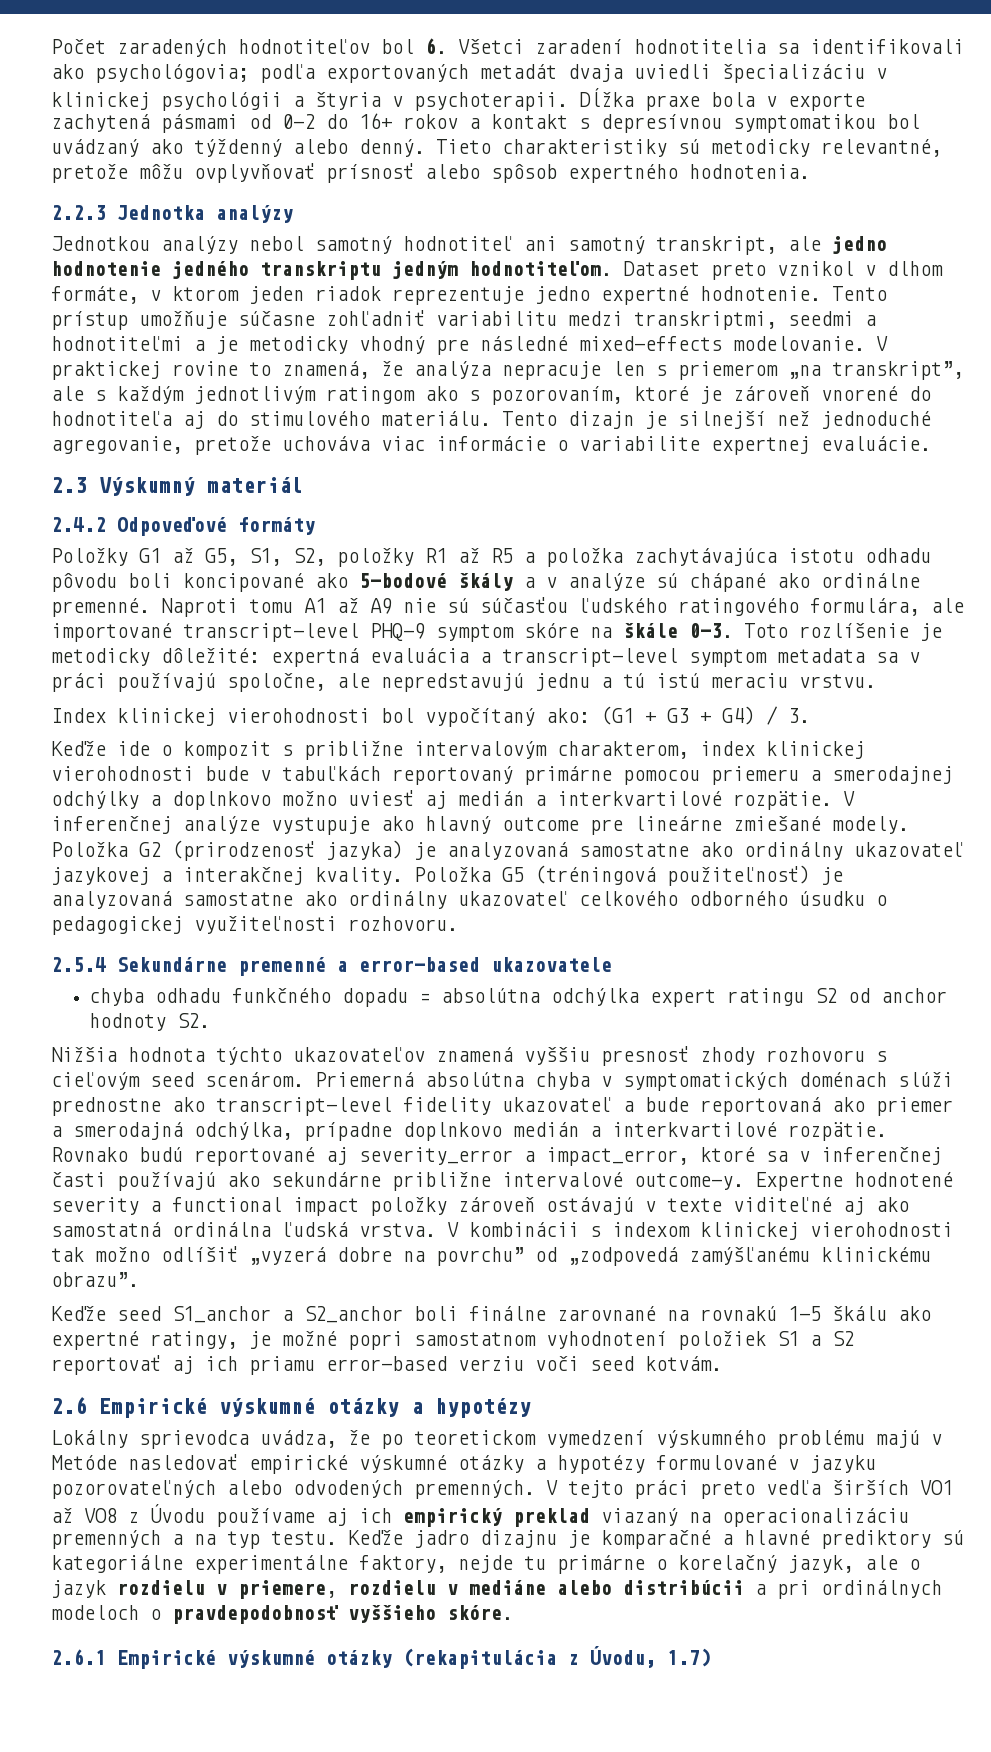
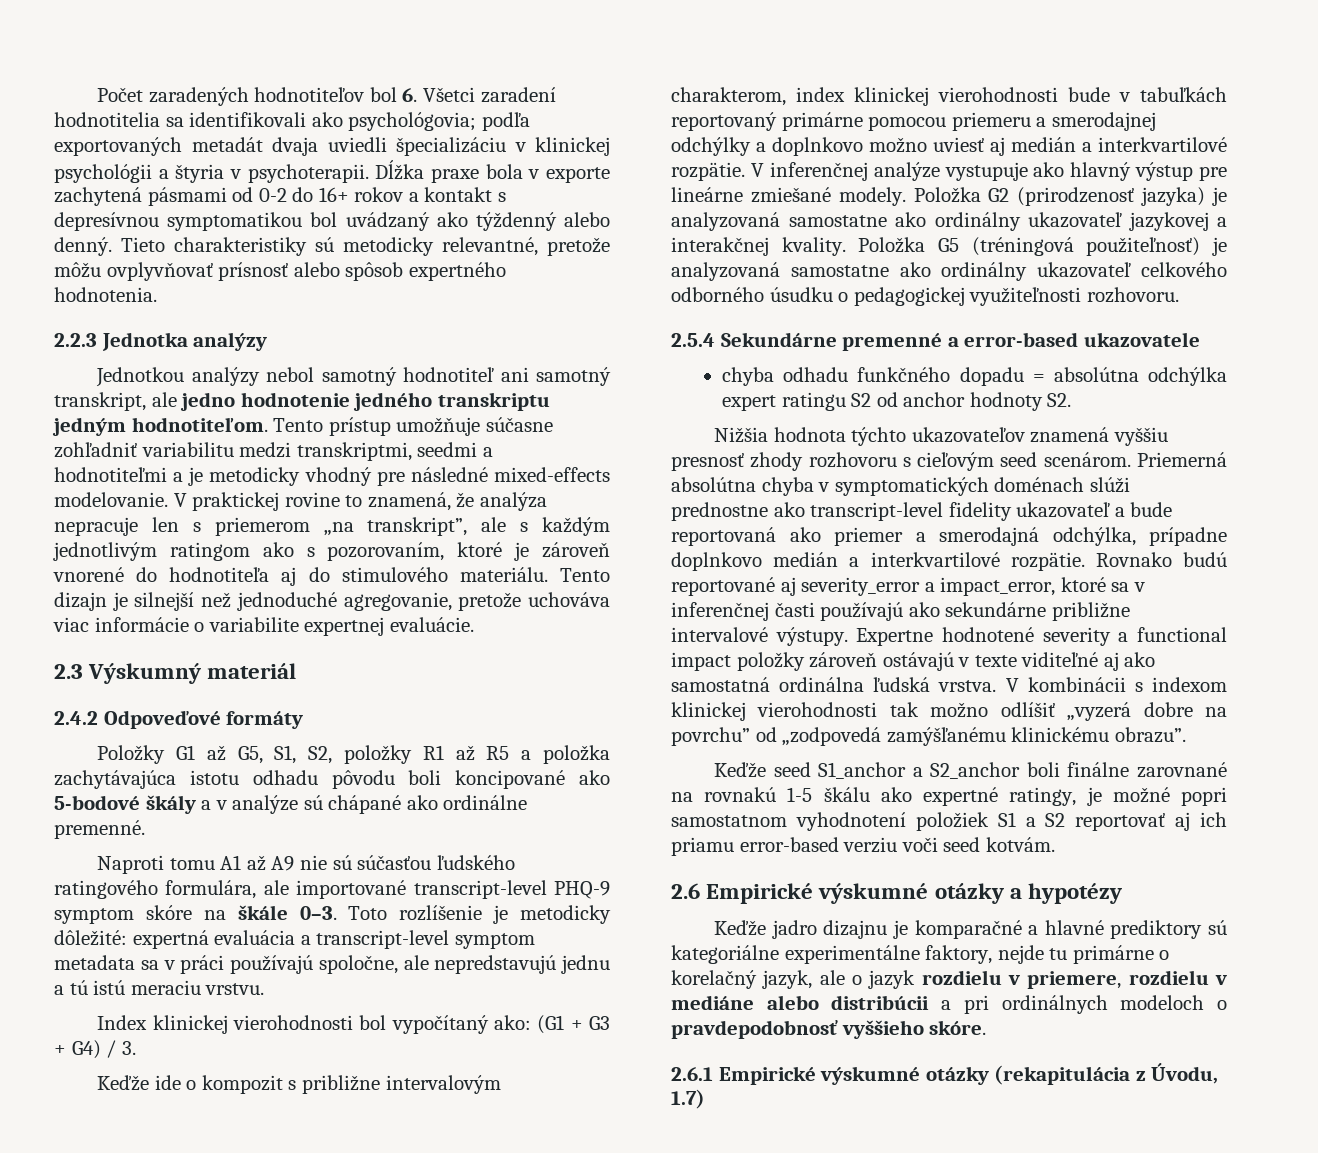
- Dataset preto vznikol v dlhom formáte, v ktorom jeden riadok reprezentuje jedno expertné hodnotenie.
- Položky G1 až G5, S1, S2, položky R1 až R5 a položka zachytávajúca istotu odhadu pôvodu boli koncipované ako 5-bodové škály a v analýze sú chápané ako ordinálne premenné. Naproti tomu A1 až A9 nie sú súčasťou ľudského ratingového formulára, ale importované transcript-level PHQ-9 symptom skóre na škále 0–3.
+ Položky G1 až G5, S1, S2, položky R1 až R5 a položka zachytávajúca istotu odhadu pôvodu boli koncipované ako 5-bodové škály a v analýze sú chápané ako ordinálne premenné.
+ Naproti tomu A1 až A9 nie sú súčasťou ľudského ratingového formulára, ale importované transcript-level PHQ-9 symptom skóre na škále 0–3.
- V inferenčnej analýze vystupuje ako hlavný outcome pre lineárne zmiešané modely.
+ V inferenčnej analýze vystupuje ako hlavný výstup pre lineárne zmiešané modely.
- Rovnako budú reportované aj severity_error a impact_error, ktoré sa v inferenčnej časti používajú ako sekundárne približne intervalové outcome-y.
+ Rovnako budú reportované aj severity_error a impact_error, ktoré sa v inferenčnej časti používajú ako sekundárne približne intervalové výstupy.
- Lokálny sprievodca uvádza, že po teoretickom vymedzení výskumného problému majú v Metóde nasledovať empirické výskumné otázky a hypotézy formulované v jazyku pozorovateľných alebo odvodených premenných. V tejto práci preto vedľa širších VO1 až VO8 z Úvodu používame aj ich empirický preklad viazaný na operacionalizáciu premenných a na typ testu.

